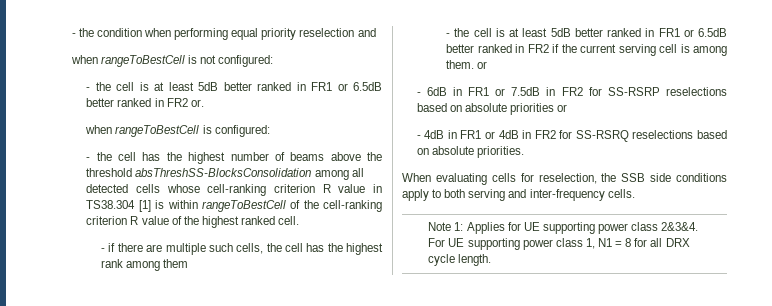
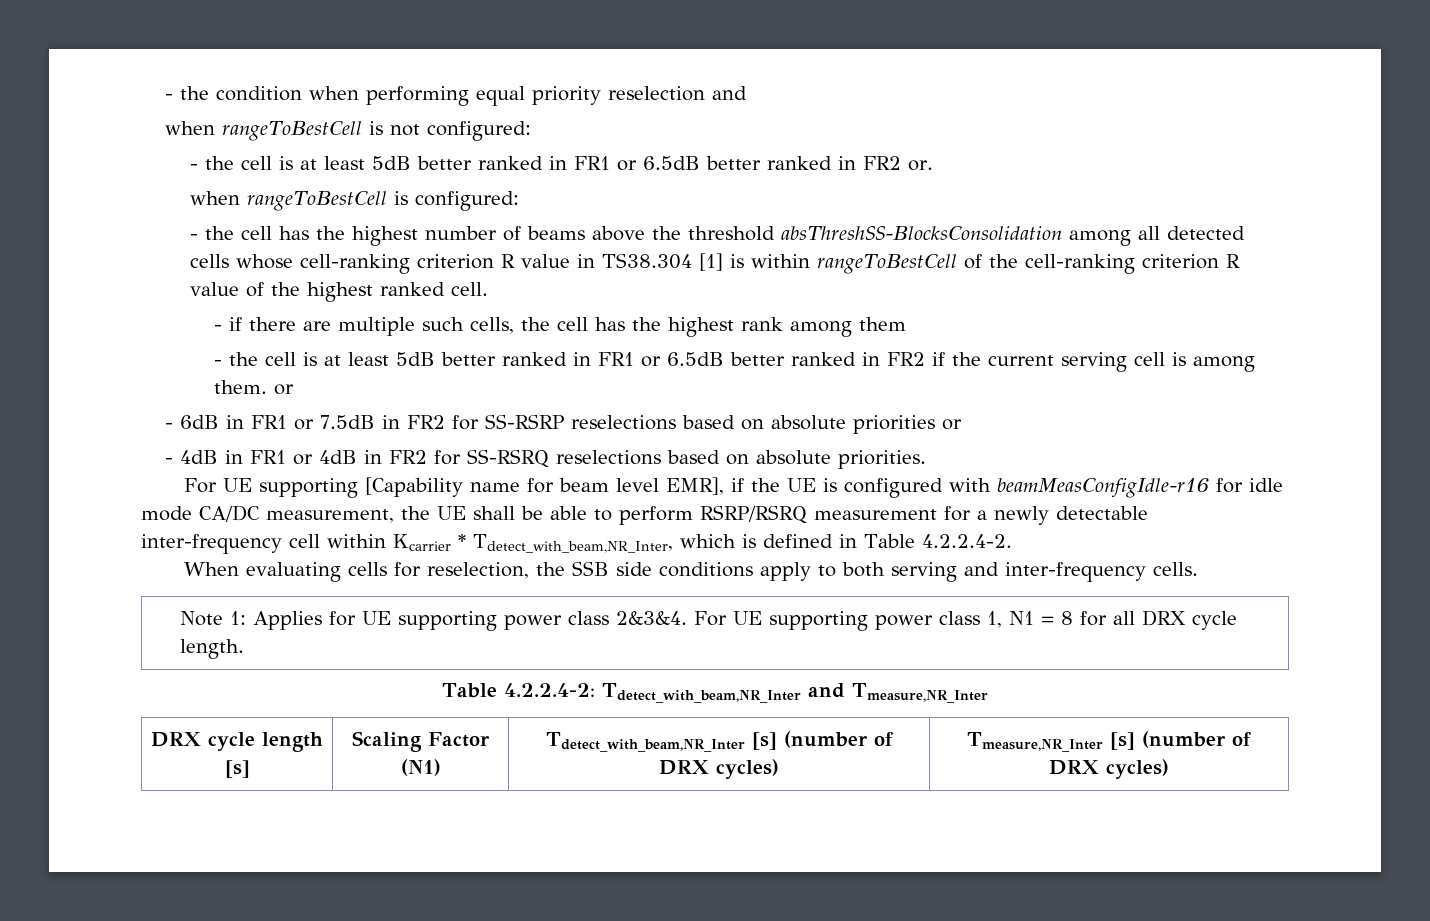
+ For UE supporting [Capability name for beam level EMR], if the UE is configured with beamMeasConfigIdle-r16 for idle mode CA/DC measurement, the UE shall be able to perform RSRP/RSRQ measurement for a newly detectable inter-frequency cell within Kcarrier * Tdetect_with_beam,NR_Inter, which is defined in Table 4.2.2.4-2.
+ Table 4.2.2.4-2: Tdetect_with_beam,NR_Inter and Tmeasure,NR_Inter
+ DRX cycle length [s] | Scaling Factor (N1) | Tdetect_with_beam,NR_Inter [s] (number of DRX cycles) | Tmeasure,NR_Inter [s] (number of DRX cycles)

